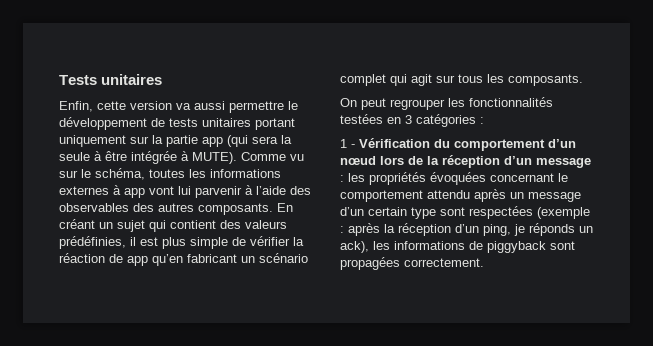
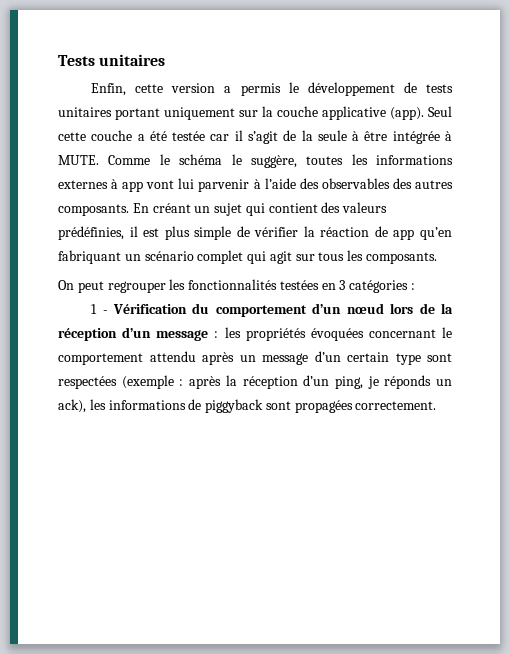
- Enfin, cette version va aussi permettre le développement de tests unitaires portant uniquement sur la partie app (qui sera la seule à être intégrée à MUTE). Comme vu sur le schéma, toutes les informations externes à app vont lui parvenir à l’aide des observables des autres composants.
+ Enfin, cette version a permis le développement de tests unitaires portant uniquement sur la couche applicative (app). Seul cette couche a été testée car il s’agit de la seule à être intégrée à MUTE. Comme le schéma le suggère, toutes les informations externes à app vont lui parvenir à l’aide des observables des autres composants.
- En créant un sujet qui contient des valeurs prédéfinies, il est plus simple de vérifier la réaction de app qu’en fabricant un scénario complet qui agit sur tous les composants.
+ En créant un sujet qui contient des valeurs prédéfinies, il est plus simple de vérifier la réaction de app qu’en fabriquant un scénario complet qui agit sur tous les composants.

